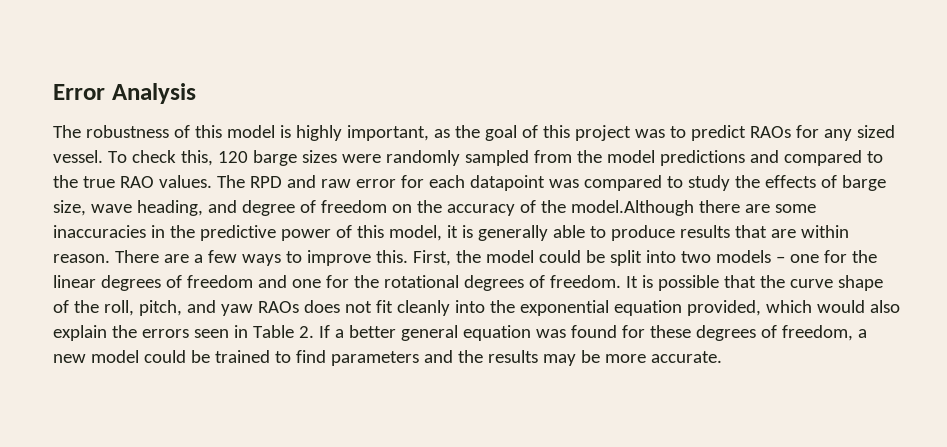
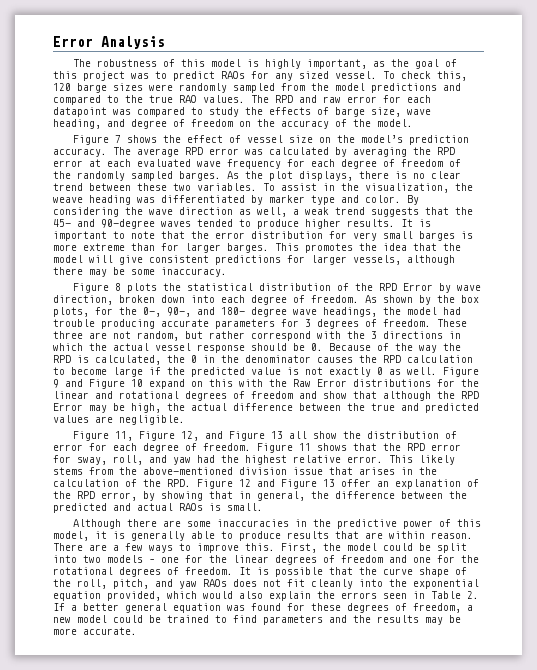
- The RPD and raw error for each datapoint was compared to study the effects of barge size, wave heading, and degree of freedom on the accuracy of the model.Although there are some inaccuracies in the predictive power of this model, it is generally able to produce results that are within reason.
+ The RPD and raw error for each datapoint was compared to study the effects of barge size, wave heading, and degree of freedom on the accuracy of the model.
+ Figure 7 shows the effect of vessel size on the model’s prediction accuracy. The average RPD error was calculated by averaging the RPD error at each evaluated wave frequency for each degree of freedom of the randomly sampled barges. As the plot displays, there is no clear trend between these two variables. To assist in the visualization, the weave heading was differentiated by marker type and color. By considering the wave direction as well, a weak trend suggests that the 45- and 90-degree waves tended to produce higher results. It is important to note that the error distribution for very small barges is more extreme than for larger barges. This promotes the idea that the model will give consistent predictions for larger vessels, although there may be some inaccuracy.
+ Figure 8 plots the statistical distribution of the RPD Error by wave direction, broken down into each degree of freedom. As shown by the box plots, for the 0-, 90-, and 180- degree wave headings, the model had trouble producing accurate parameters for 3 degrees of freedom. These three are not random, but rather correspond with the 3 directions in which the actual vessel response should be 0. Because of the way the RPD is calculated, the 0 in the denominator causes the RPD calculation to become large if the predicted value is not exactly 0 as well. Figure 9 and Figure 10 expand on this with the Raw Error distributions for the linear and rotational degrees of freedom and show that although the RPD Error may be high, the actual difference between the true and predicted values are negligible.
+ Figure 11, Figure 12, and Figure 13 all show the distribution of error for each degree of freedom. Figure 11 shows that the RPD error for sway, roll, and yaw had the highest relative error. This likely stems from the above-mentioned division issue that arises in the calculation of the RPD. Figure 12 and Figure 13 offer an explanation of the RPD error, by showing that in general, the difference between the predicted and actual RAOs is small.
+ Although there are some inaccuracies in the predictive power of this model, it is generally able to produce results that are within reason.

